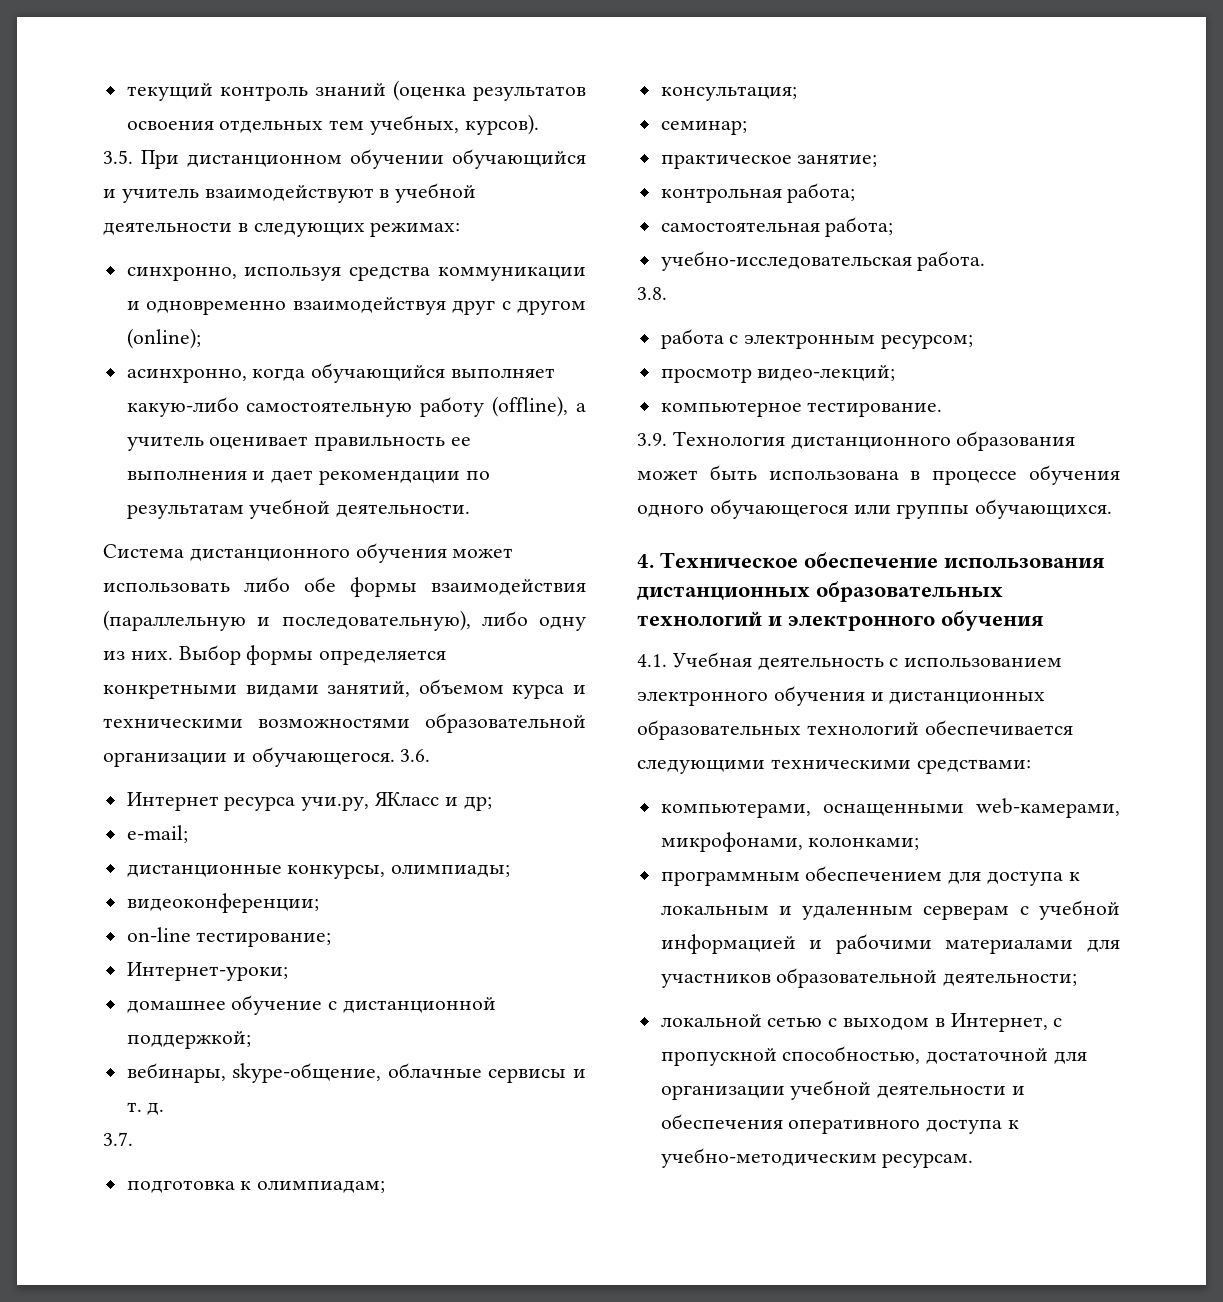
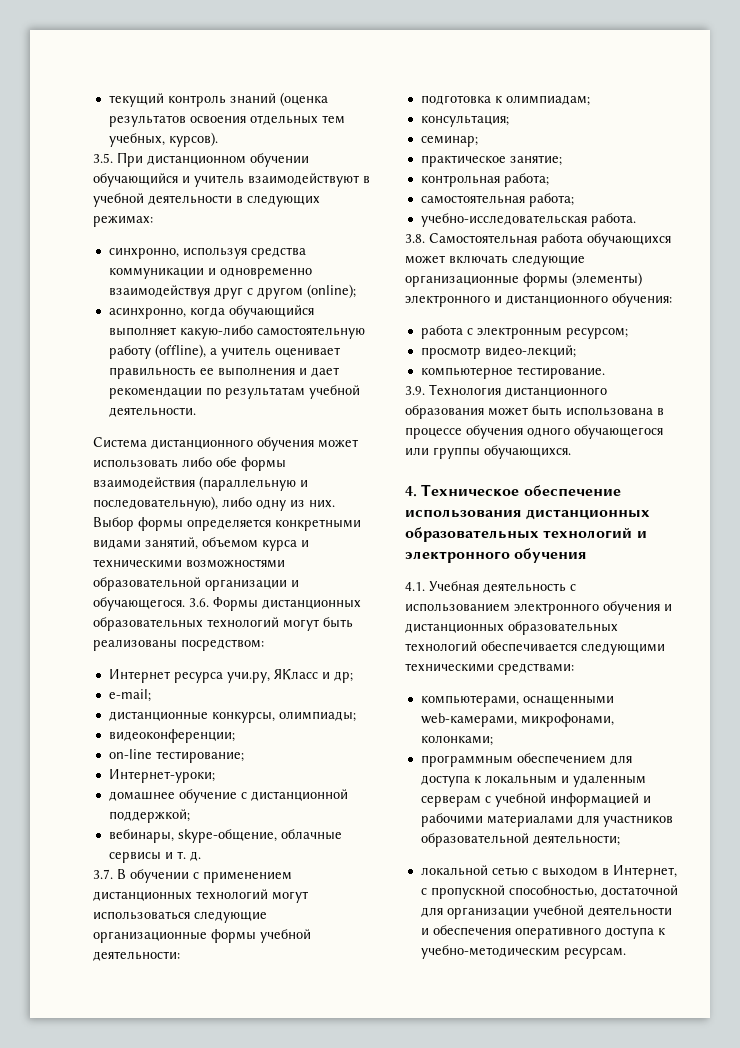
- 3.6.
+ 3.6. Формы дистанционных образовательных технологий могут быть реализованы посредством:
- 3.7.
+ 3.7. В обучении с применением дистанционных технологий могут использоваться следующие организационные формы учебной деятельности:
- 3.8.
+ 3.8. Самостоятельная работа обучающихся может включать следующие организационные формы (элементы) электронного и дистанционного обучения:

